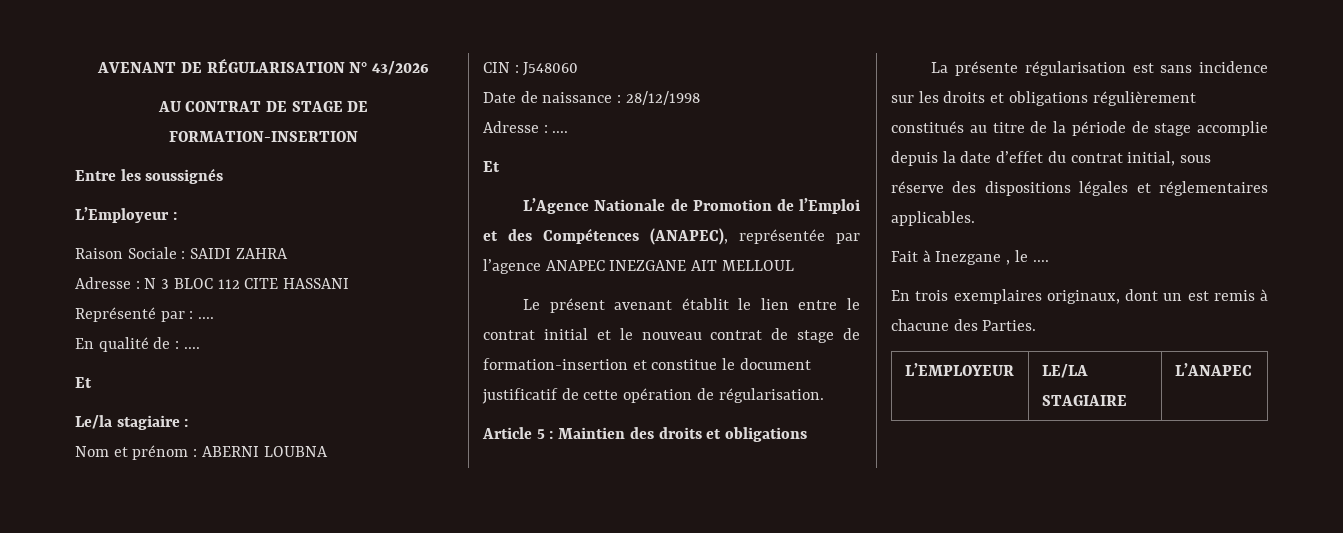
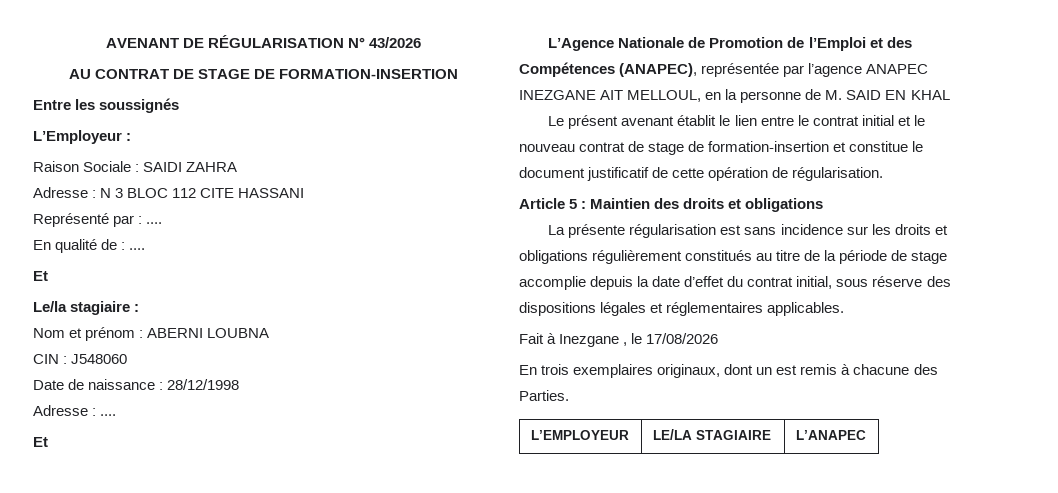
- L’Agence Nationale de Promotion de l’Emploi et des Compétences (ANAPEC), représentée par l’agence ANAPEC INEZGANE AIT MELLOUL
+ L’Agence Nationale de Promotion de l’Emploi et des Compétences (ANAPEC), représentée par l’agence ANAPEC INEZGANE AIT MELLOUL, en la personne de M. SAID EN KHAL
- Fait à Inezgane , le ....
+ Fait à Inezgane , le 17/08/2026

